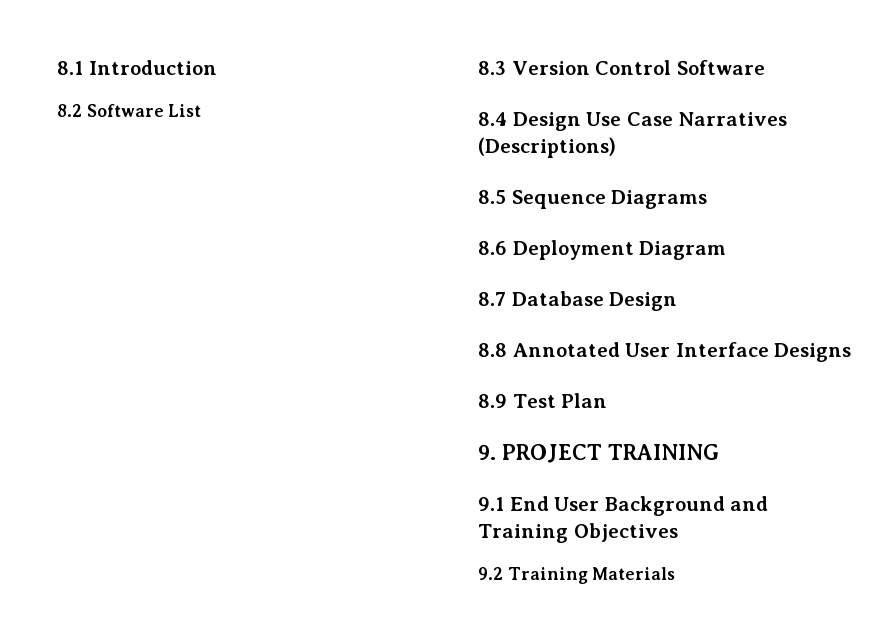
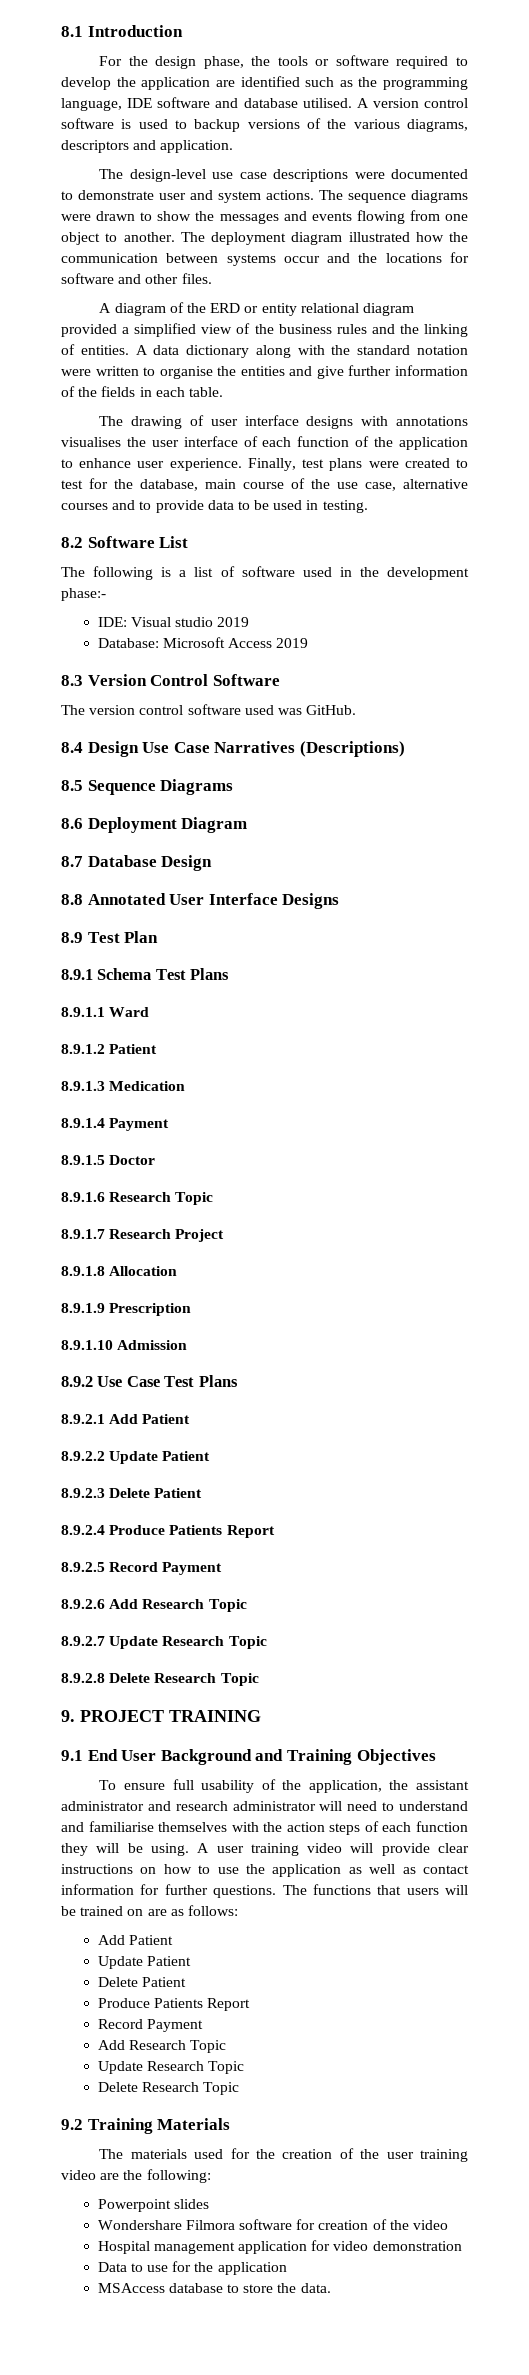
+ For the design phase, the tools or software required to develop the application are identified such as the programming language, IDE software and database utilised. A version control software is used to backup versions of the various diagrams, descriptors and application.
+ The design-level use case descriptions were documented to demonstrate user and system actions. The sequence diagrams were drawn to show the messages and events flowing from one object to another. The deployment diagram illustrated how the communication between systems occur and the locations for software and other files.
+ A diagram of the ERD or entity relational diagram provided a simplified view of the business rules and the linking of entities. A data dictionary along with the standard notation were written to organise the entities and give further information of the fields in each table.
+ The drawing of user interface designs with annotations visualises the user interface of each function of the application to enhance user experience. Finally, test plans were created to test for the database, main course of the use case, alternative courses and to provide data to be used in testing.
  8.2 Software List
+ The following is a list of software used in the development phase:-
+ IDE: Visual studio 2019
+ Database: Microsoft Access 2019
  8.3 Version Control Software
+ The version control software used was GitHub.
+ 8.9.1 Schema Test Plans
+ 8.9.1.1 Ward
+ 8.9.1.2 Patient
+ 8.9.1.3 Medication
+ 8.9.1.4 Payment
+ 8.9.1.5 Doctor
+ 8.9.1.6 Research Topic
+ 8.9.1.7 Research Project
+ 8.9.1.8 Allocation
+ 8.9.1.9 Prescription
+ 8.9.1.10 Admission
+ 8.9.2 Use Case Test Plans
+ 8.9.2.1 Add Patient
+ 8.9.2.2 Update Patient
+ 8.9.2.3 Delete Patient
+ 8.9.2.4 Produce Patients Report
+ 8.9.2.5 Record Payment
+ 8.9.2.6 Add Research Topic
+ 8.9.2.7 Update Research Topic
+ 8.9.2.8 Delete Research Topic
+ To ensure full usability of the application, the assistant administrator and research administrator will need to understand and familiarise themselves with the action steps of each function they will be using. A user training video will provide clear instructions on how to use the application as well as contact information for further questions. The functions that users will be trained on are as follows:
+ Add Patient
+ Update Patient
+ Delete Patient
+ Produce Patients Report
+ Record Payment
+ Add Research Topic
+ Update Research Topic
+ Delete Research Topic
  9.2 Training Materials
+ The materials used for the creation of the user training video are the following:
+ Powerpoint slides
+ Wondershare Filmora software for creation of the video
+ Hospital management application for video demonstration
+ Data to use for the application
+ MSAccess database to store the data.

